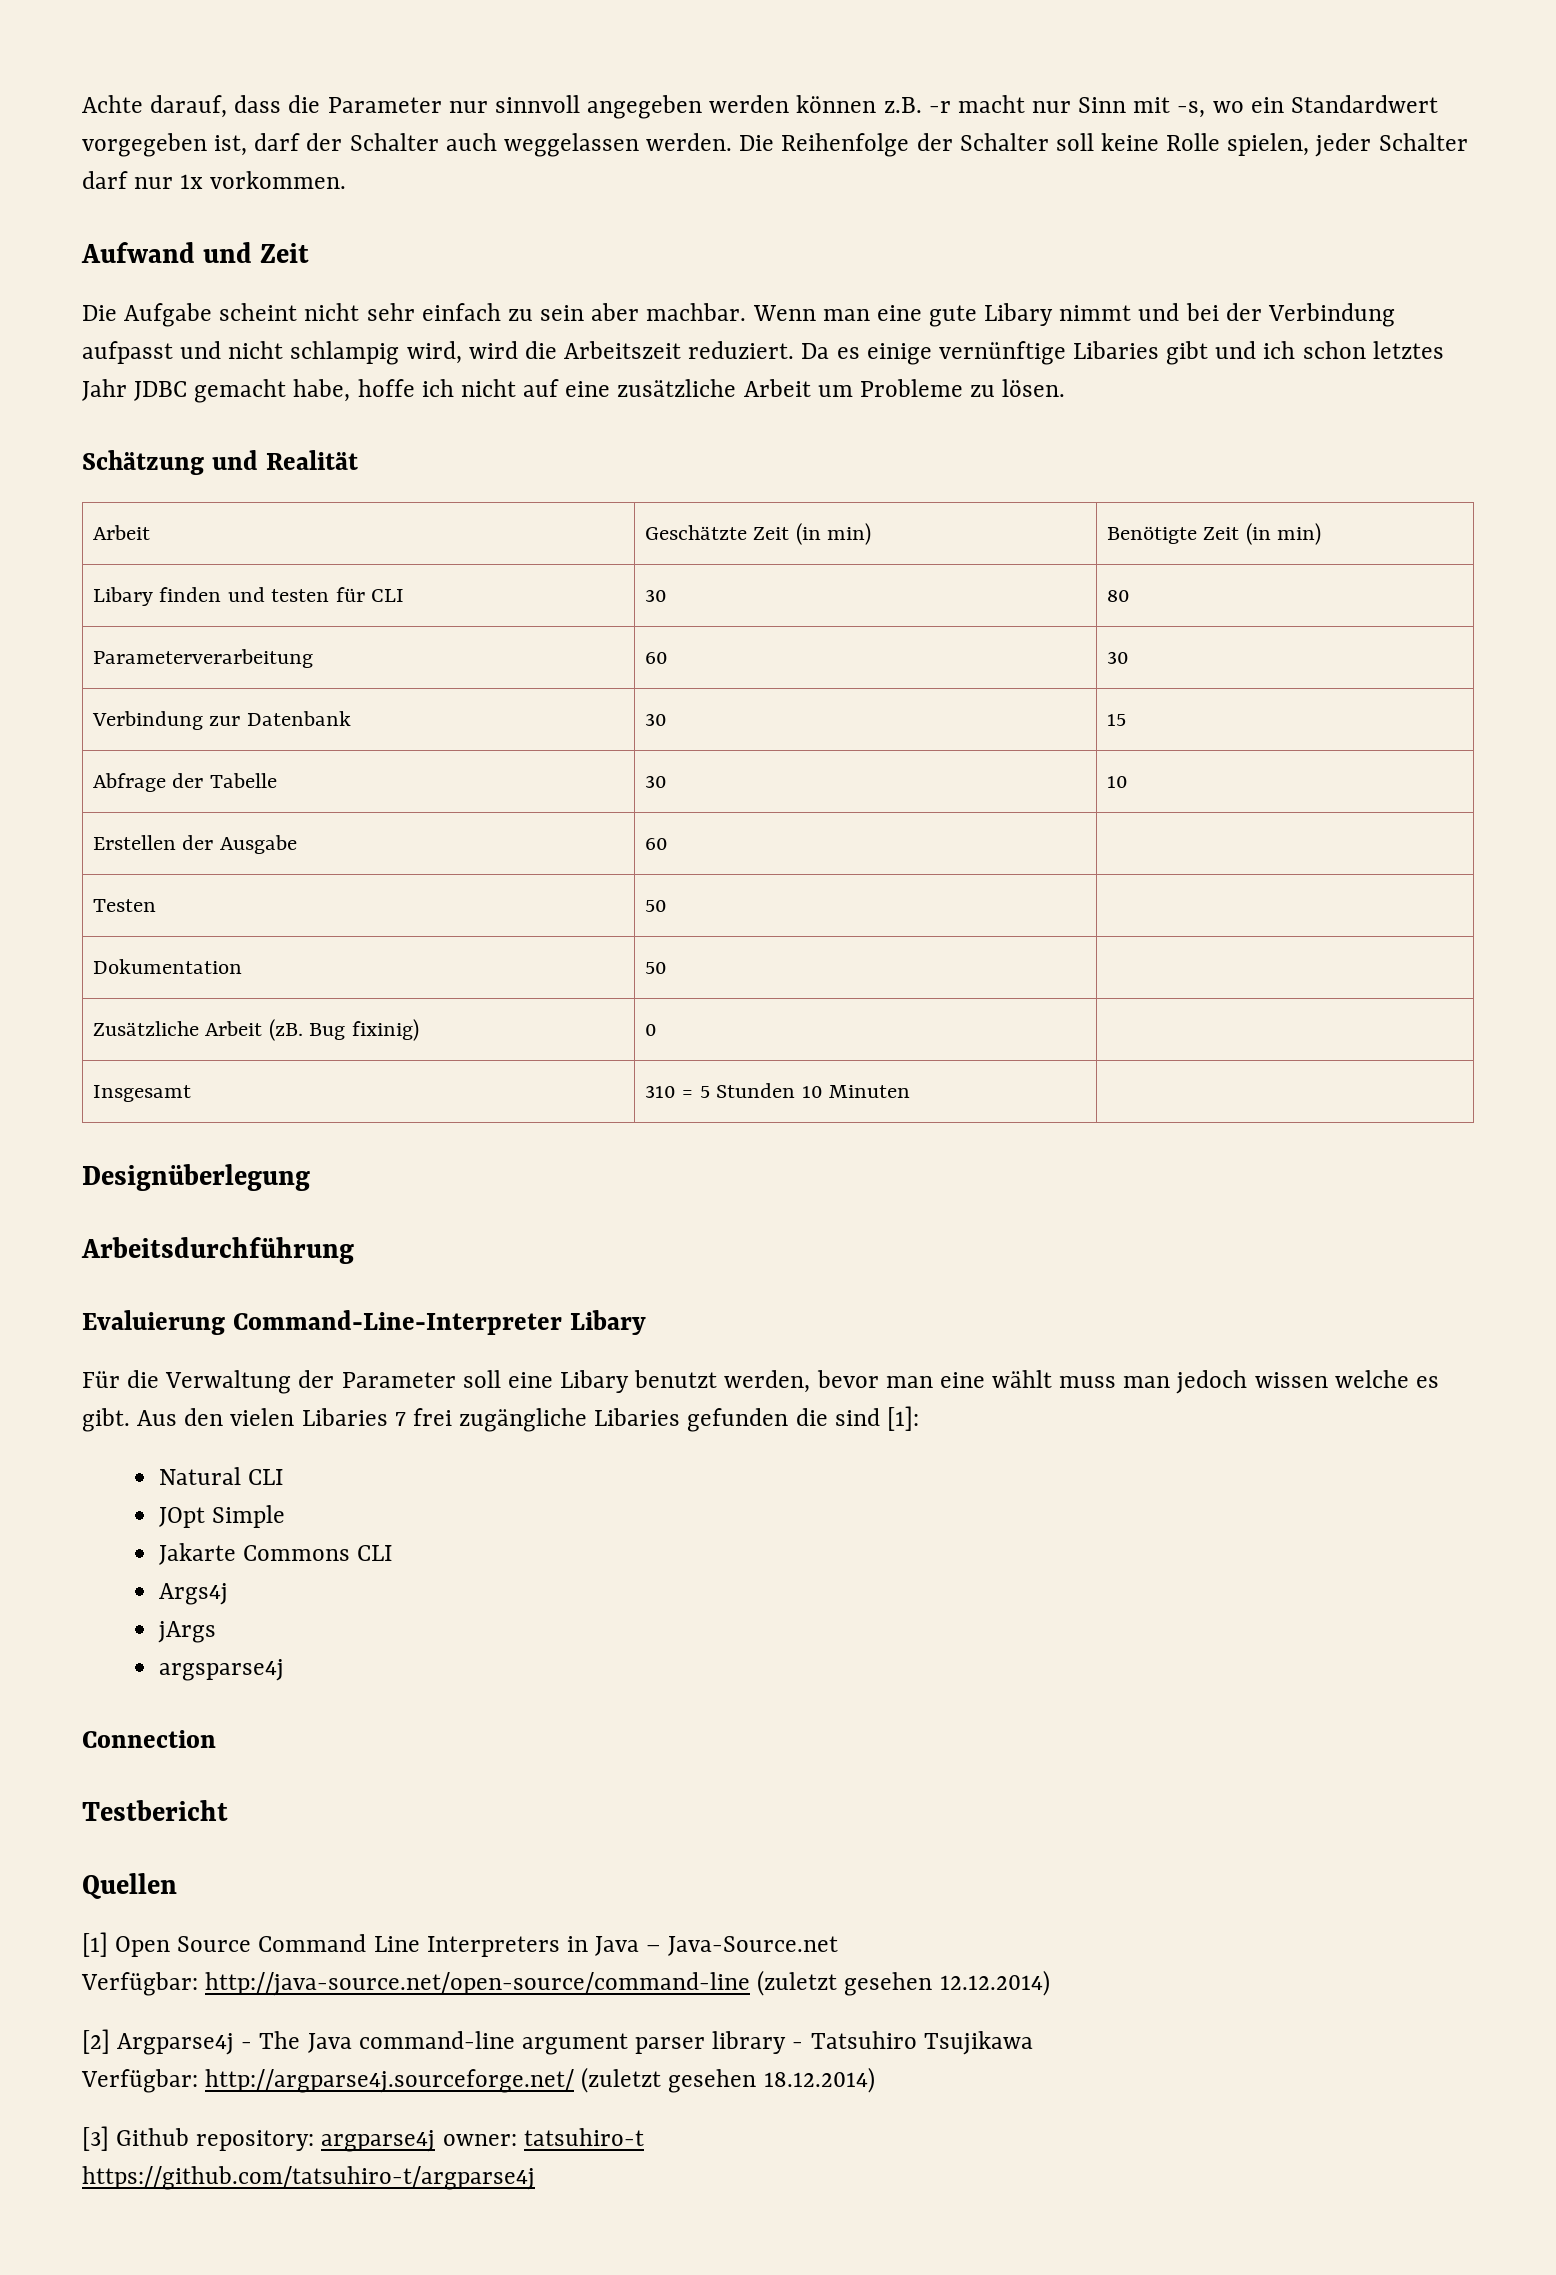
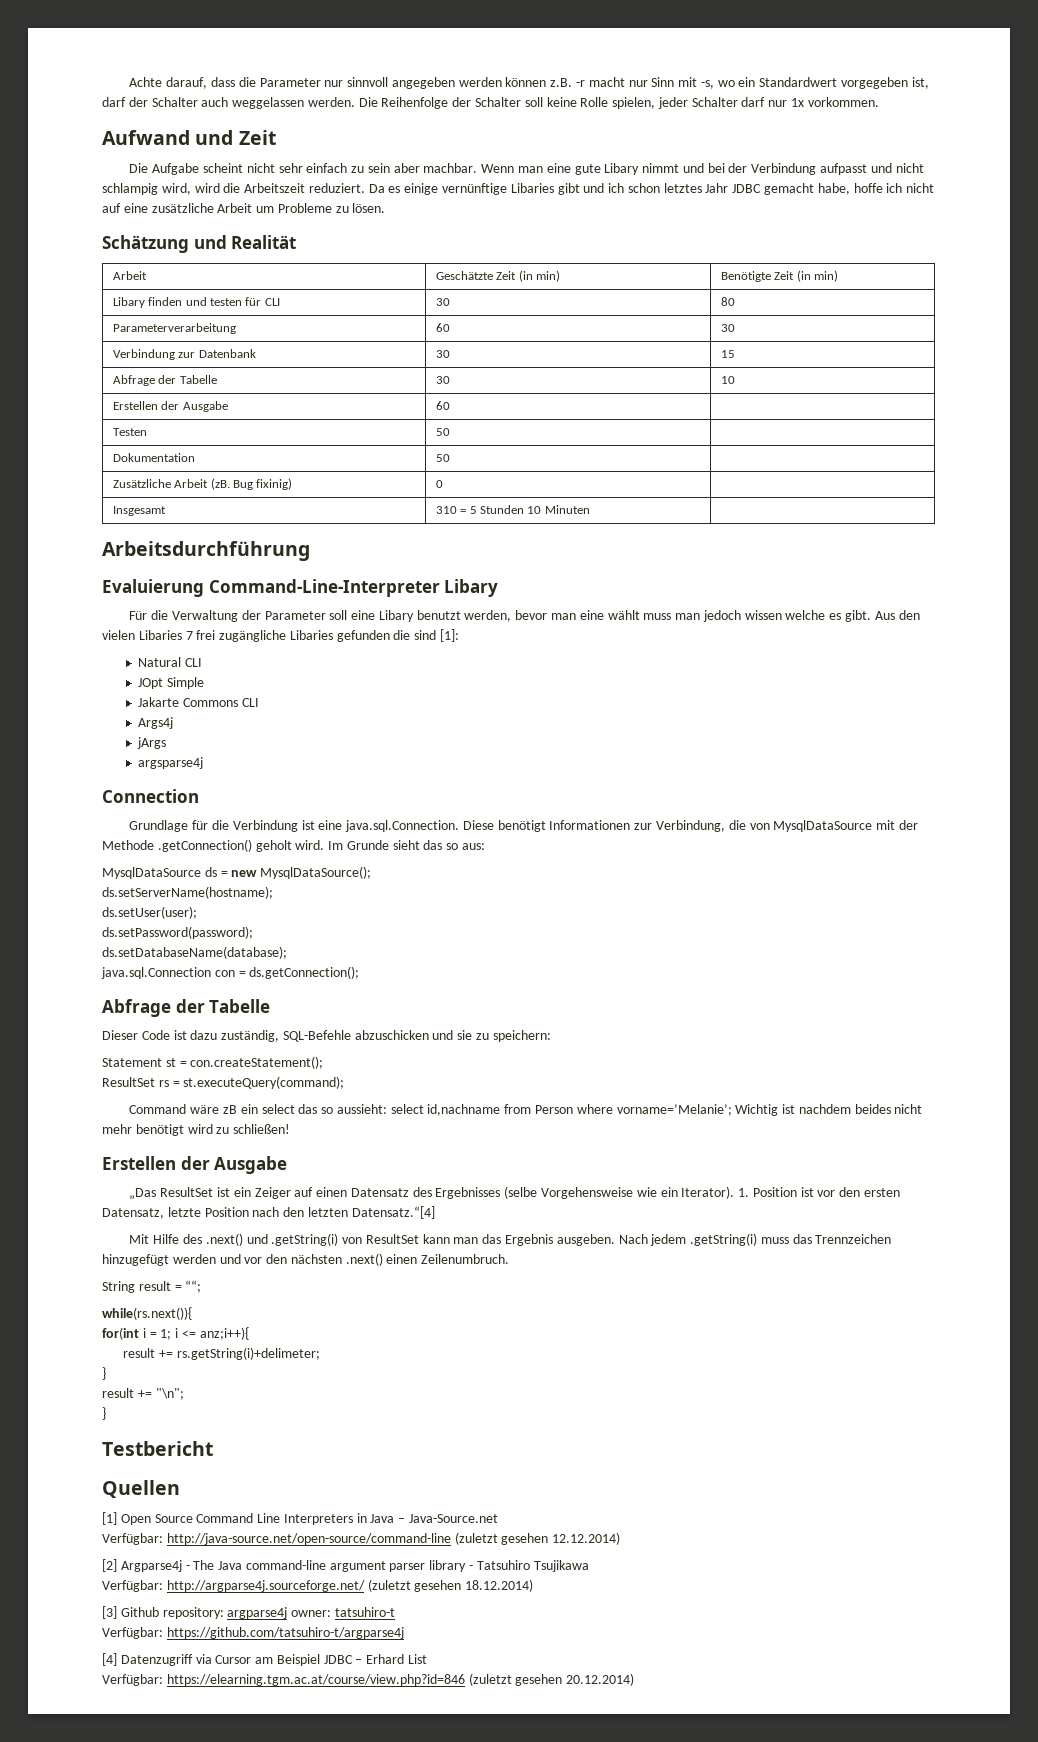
- Designüberlegung
+ Grundlage für die Verbindung ist eine java.sql.Connection. Diese benötigt Informationen zur Verbindung, die von MysqlDataSource mit der Methode .getConnection() geholt wird. Im Grunde sieht das so aus:
+ MysqlDataSource ds = new MysqlDataSource();
+ ds.setServerName(hostname);
+ ds.setUser(user);
+ ds.setPassword(password);
+ ds.setDatabaseName(database);
+ java.sql.Connection con = ds.getConnection();
+ Abfrage der Tabelle
+ Dieser Code ist dazu zuständig, SQL-Befehle abzuschicken und sie zu speichern:
+ Statement st = con.createStatement();
+ ResultSet rs = st.executeQuery(command);
+ Command wäre zB ein select das so aussieht: select id,nachname from Person where vorname=’Melanie’; Wichtig ist nachdem beides nicht mehr benötigt wird zu schließen!
+ Erstellen der Ausgabe
+ „Das ResultSet ist ein Zeiger auf einen Datensatz des Ergebnisses (selbe Vorgehensweise wie ein Iterator). 1. Position ist vor den ersten Datensatz, letzte Position nach den letzten Datensatz.“[4]
+ Mit Hilfe des .next() und .getString(i) von ResultSet kann man das Ergebnis ausgeben. Nach jedem .getString(i) muss das Trennzeichen hinzugefügt werden und vor den nächsten .next() einen Zeilenumbruch.
+ String result = ““;
+ while(rs.next()){
+ for(int i = 1; i <= anz;i++){
+ result += rs.getString(i)+delimeter;
+ }
+ result += "\n";
+ }
- https://github.com/tatsuhiro-t/argparse4j
+ Verfügbar: https://github.com/tatsuhiro-t/argparse4j
+ [4] Datenzugriff via Cursor am Beispiel JDBC – Erhard List
+ Verfügbar: https://elearning.tgm.ac.at/course/view.php?id=846 (zuletzt gesehen 20.12.2014)

